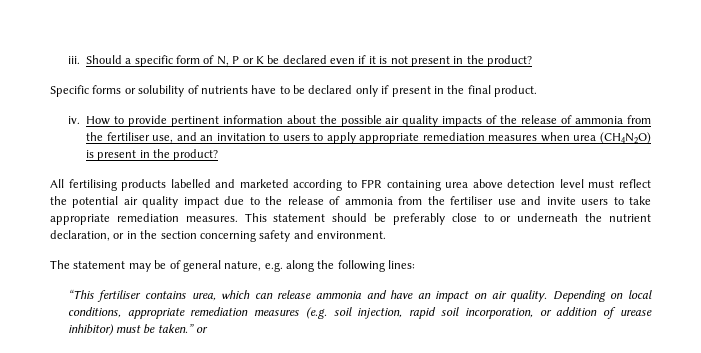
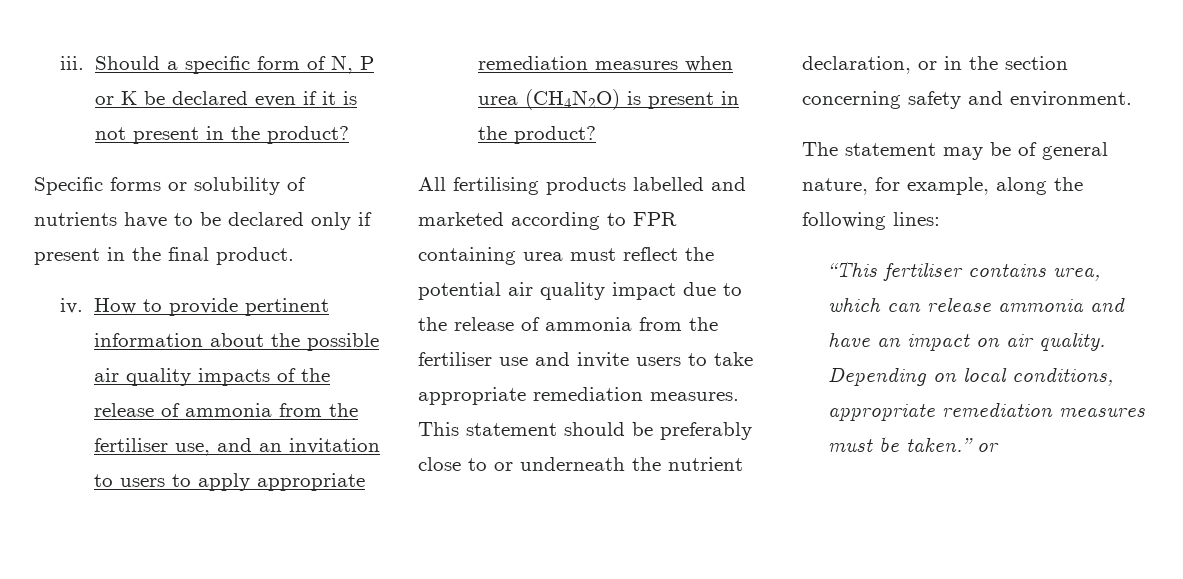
- All fertilising products labelled and marketed according to FPR containing urea above detection level must reflect the potential air quality impact due to the release of ammonia from the fertiliser use and invite users to take appropriate remediation measures.
+ All fertilising products labelled and marketed according to FPR containing urea must reflect the potential air quality impact due to the release of ammonia from the fertiliser use and invite users to take appropriate remediation measures.
- The statement may be of general nature, e.g. along the following lines:
+ The statement may be of general nature, for example, along the following lines:
- Depending on local conditions, appropriate remediation measures (e.g. soil injection, rapid soil incorporation, or addition of urease inhibitor) must be taken.” or
+ Depending on local conditions, appropriate remediation measures must be taken.” or

